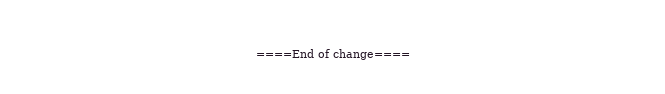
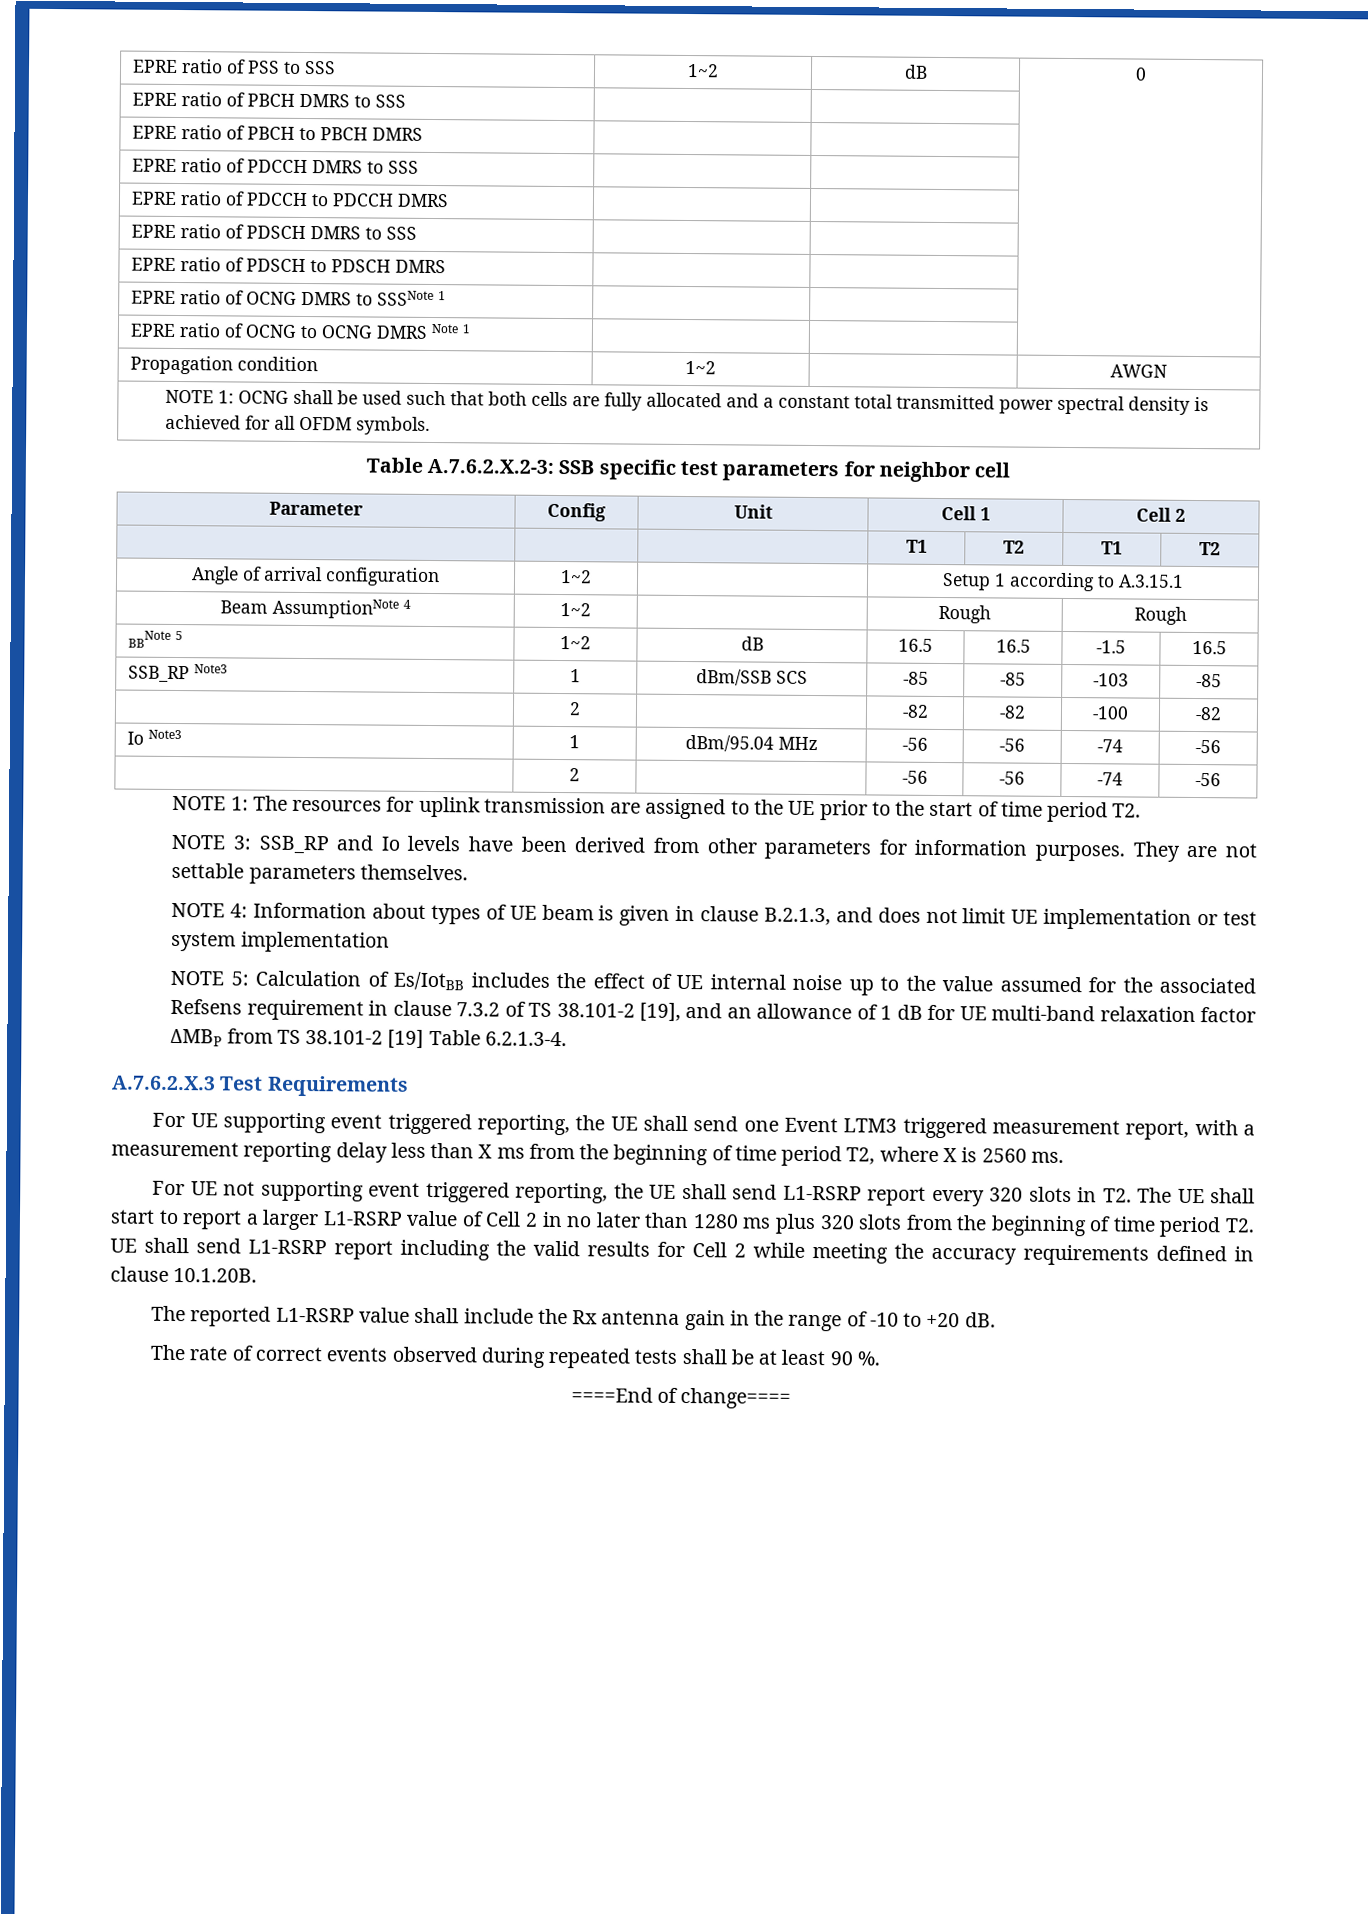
+ EPRE ratio of PSS to SSS | 1~2 | dB | 0
+ EPRE ratio of PBCH DMRS to SSS | | |
+ EPRE ratio of PBCH to PBCH DMRS | | |
+ EPRE ratio of PDCCH DMRS to SSS | | |
+ EPRE ratio of PDCCH to PDCCH DMRS | | |
+ EPRE ratio of PDSCH DMRS to SSS | | |
+ EPRE ratio of PDSCH to PDSCH DMRS | | |
+ EPRE ratio of OCNG DMRS to SSSNote 1 | | |
+ EPRE ratio of OCNG to OCNG DMRS Note 1 | | |
+ Propagation condition | 1~2 | | AWGN
+ NOTE 1: OCNG shall be used such that both cells are fully allocated and a constant total transmitted power spectral density is achieved for all OFDM symbols.
+ Table A.7.6.2.X.2-3: SSB specific test parameters for neighbor cell
+ Parameter | Config | Unit | Cell 1 | Cell 2
+ | | | T1 | T2 | T1 | T2
+ Angle of arrival configuration | 1~2 | | Setup 1 according to A.3.15.1
+ Beam AssumptionNote 4 | 1~2 | | Rough | Rough
+ BBNote 5 | 1~2 | dB | 16.5 | 16.5 | -1.5 | 16.5
+ SSB_RP Note3 | 1 | dBm/SSB SCS | -85 | -85 | -103 | -85
+ | 2 | | -82 | -82 | -100 | -82
+ Io Note3 | 1 | dBm/95.04 MHz | -56 | -56 | -74 | -56
+ | 2 | | -56 | -56 | -74 | -56
+ NOTE 1: The resources for uplink transmission are assigned to the UE prior to the start of time period T2.
+ NOTE 3: SSB_RP and Io levels have been derived from other parameters for information purposes. They are not settable parameters themselves.
+ NOTE 4: Information about types of UE beam is given in clause B.2.1.3, and does not limit UE implementation or test system implementation
+ NOTE 5: Calculation of Es/IotBB includes the effect of UE internal noise up to the value assumed for the associated Refsens requirement in clause 7.3.2 of TS 38.101-2 [19], and an allowance of 1 dB for UE multi-band relaxation factor ΔMBP from TS 38.101-2 [19] Table 6.2.1.3-4.
+ A.7.6.2.X.3 Test Requirements
+ For UE supporting event triggered reporting, the UE shall send one Event LTM3 triggered measurement report, with a measurement reporting delay less than X ms from the beginning of time period T2, where X is 2560 ms.
+ For UE not supporting event triggered reporting, the UE shall send L1-RSRP report every 320 slots in T2. The UE shall start to report a larger L1-RSRP value of Cell 2 in no later than 1280 ms plus 320 slots from the beginning of time period T2. UE shall send L1-RSRP report including the valid results for Cell 2 while meeting the accuracy requirements defined in clause 10.1.20B.
+ The reported L1-RSRP value shall include the Rx antenna gain in the range of -10 to +20 dB.
+ The rate of correct events observed during repeated tests shall be at least 90 %.

